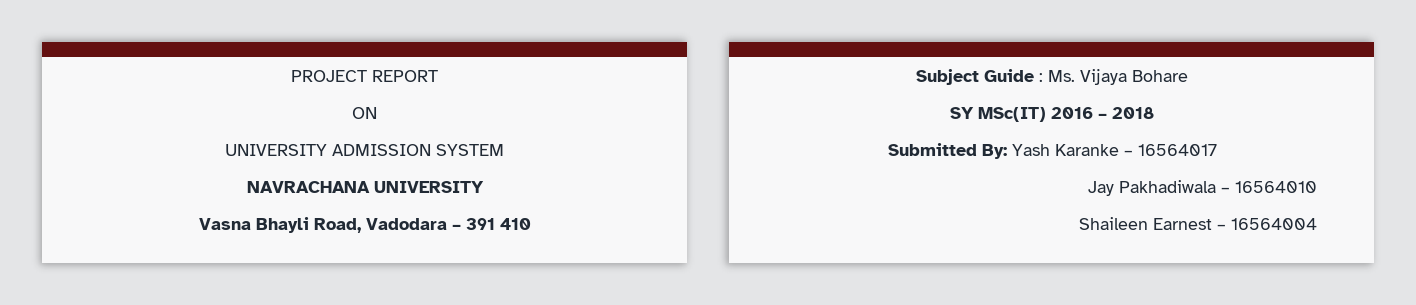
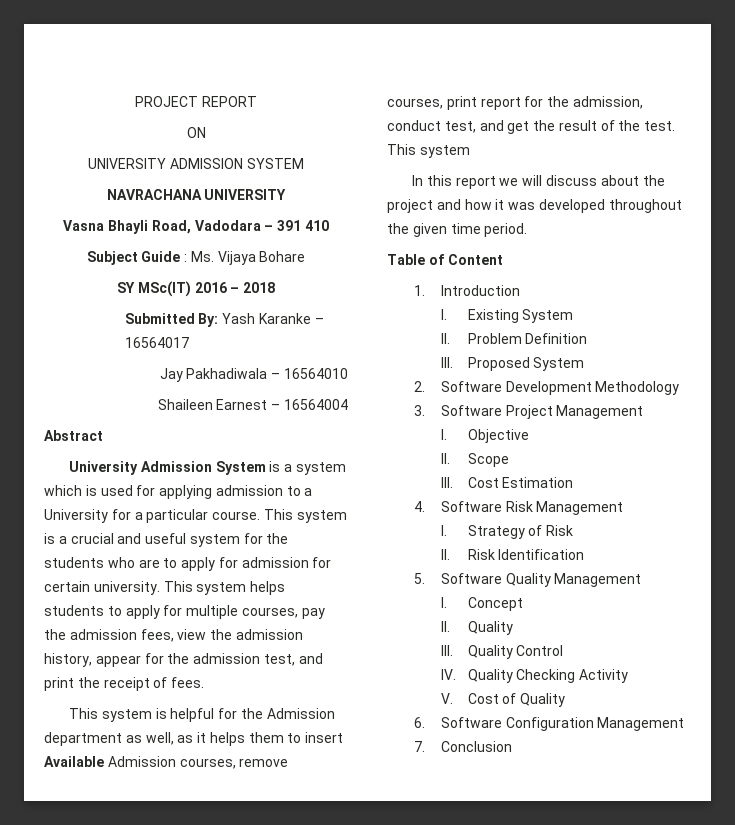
+ Abstract
+ University Admission System is a system which is used for applying admission to a University for a particular course. This system is a crucial and useful system for the students who are to apply for admission for certain university. This system helps students to apply for multiple courses, pay the admission fees, view the admission history, appear for the admission test, and print the receipt of fees.
+ This system is helpful for the Admission department as well, as it helps them to insert Available Admission courses, remove courses, print report for the admission, conduct test, and get the result of the test. This system
+ In this report we will discuss about the project and how it was developed throughout the given time period.
+ Table of Content
+ 1. Introduction
+ I. Existing System
+ II. Problem Definition
+ III. Proposed System
+ 2. Software Development Methodology
+ 3. Software Project Management
+ I. Objective
+ II. Scope
+ III. Cost Estimation
+ 4. Software Risk Management
+ I. Strategy of Risk
+ II. Risk Identification
+ 5. Software Quality Management
+ I. Concept
+ II. Quality
+ III. Quality Control
+ IV. Quality Checking Activity
+ V. Cost of Quality
+ 6. Software Configuration Management
+ 7. Conclusion

